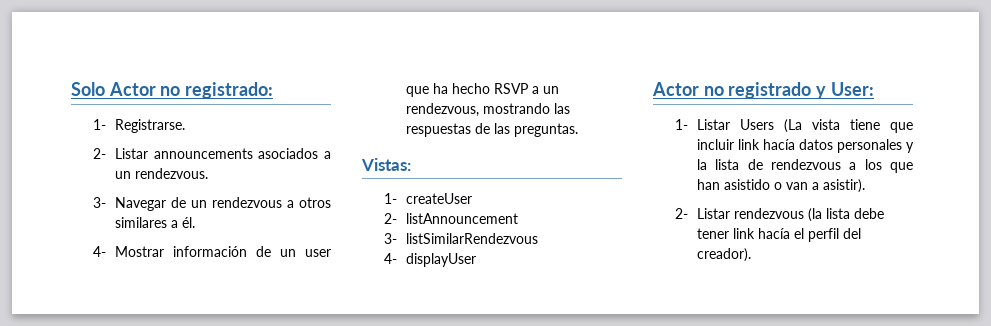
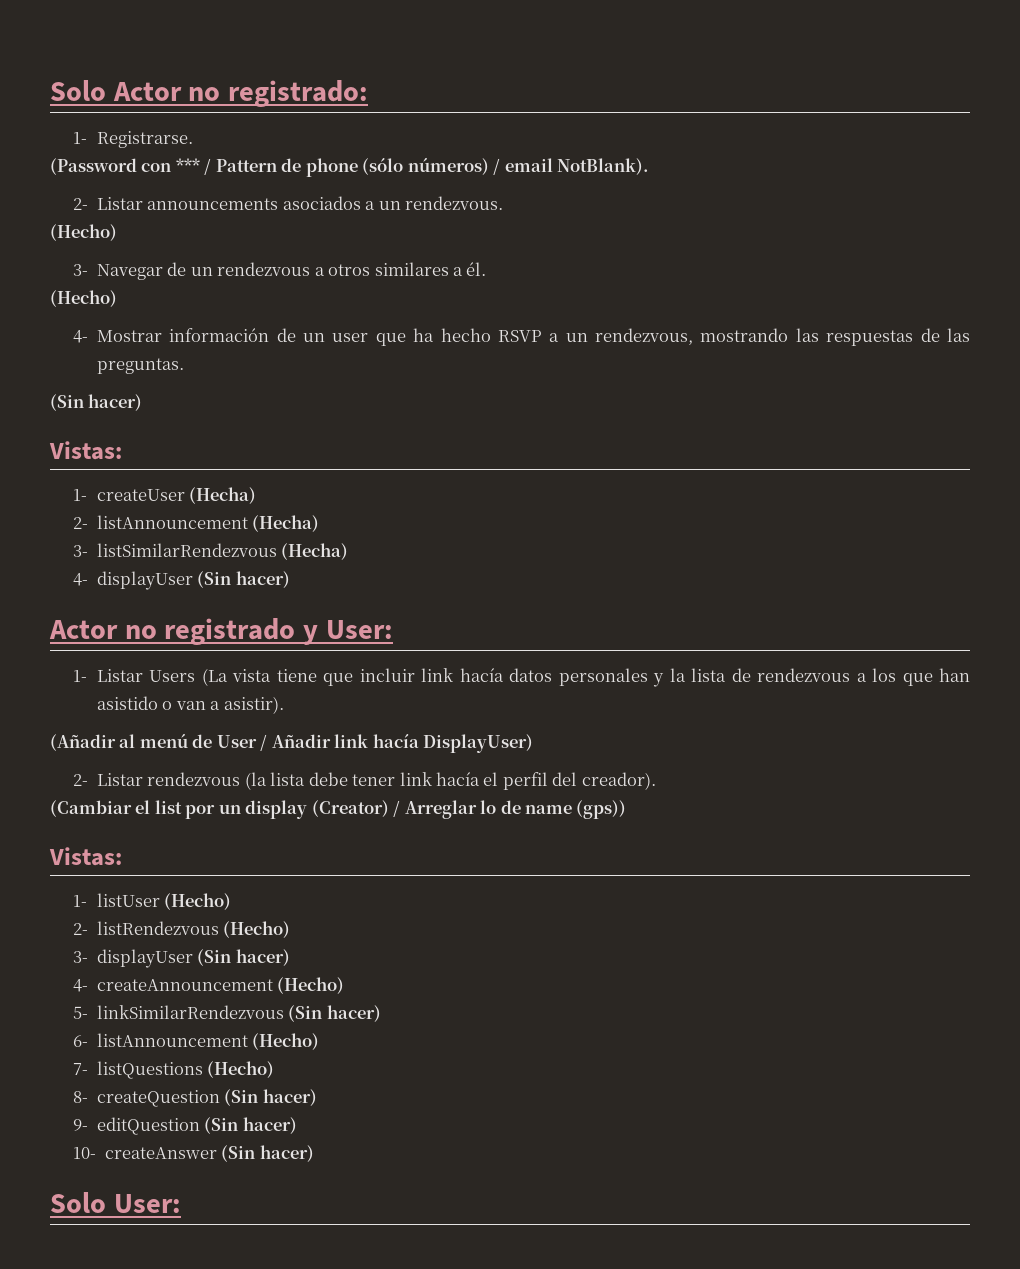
+ (Password con *** / Pattern de phone (sólo números) / email NotBlank).
  2- Listar announcements asociados a un rendezvous.
+ (Hecho)
  3- Navegar de un rendezvous a otros similares a él.
+ (Hecho)
  4- Mostrar información de un user que ha hecho RSVP a un rendezvous, mostrando las respuestas de las preguntas.
+ (Sin hacer)
- 1- createUser
+ 1- createUser (Hecha)
- 2- listAnnouncement
+ 2- listAnnouncement (Hecha)
- 3- listSimilarRendezvous
+ 3- listSimilarRendezvous (Hecha)
- 4- displayUser
+ 4- displayUser (Sin hacer)
+ (Añadir al menú de User / Añadir link hacía DisplayUser)
+ (Cambiar el list por un display (Creator) / Arreglar lo de name (gps))
+ Vistas:
+ 1- listUser (Hecho)
+ 2- listRendezvous (Hecho)
+ 3- displayUser (Sin hacer)
+ 4- createAnnouncement (Hecho)
+ 5- linkSimilarRendezvous (Sin hacer)
+ 6- listAnnouncement (Hecho)
+ 7- listQuestions (Hecho)
+ 8- createQuestion (Sin hacer)
+ 9- editQuestion (Sin hacer)
+ 10- createAnswer (Sin hacer)
+ Solo User:

